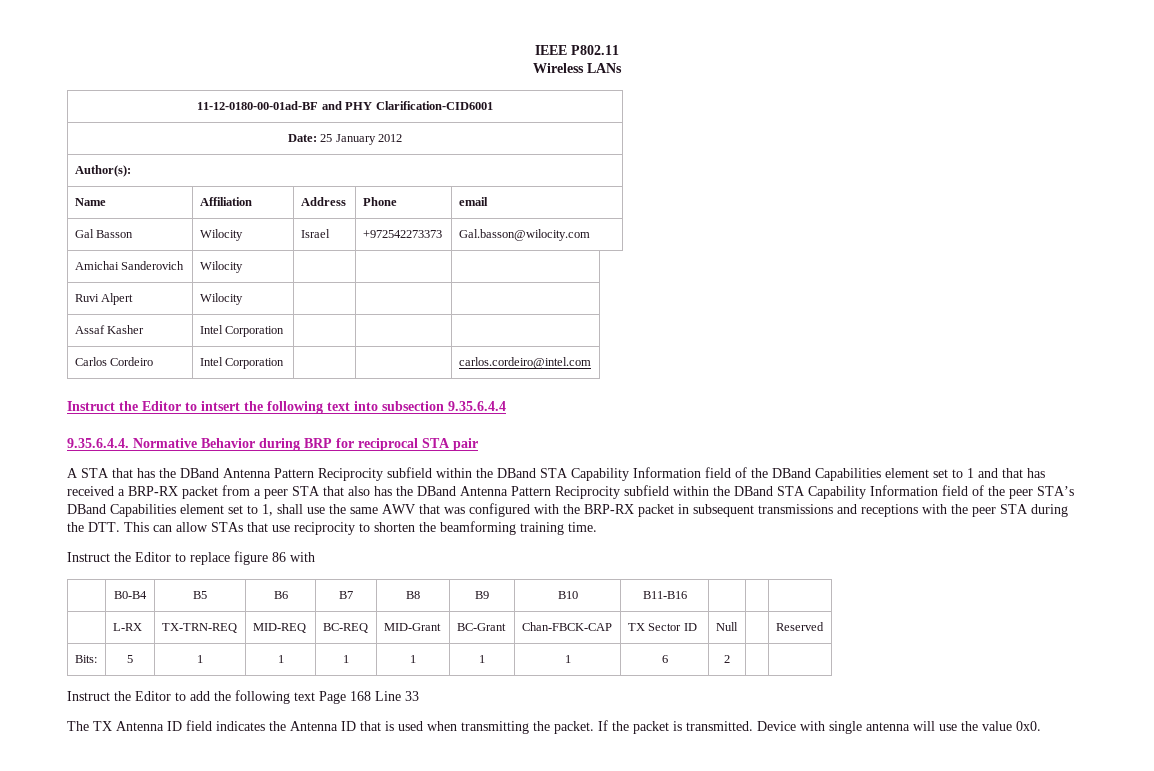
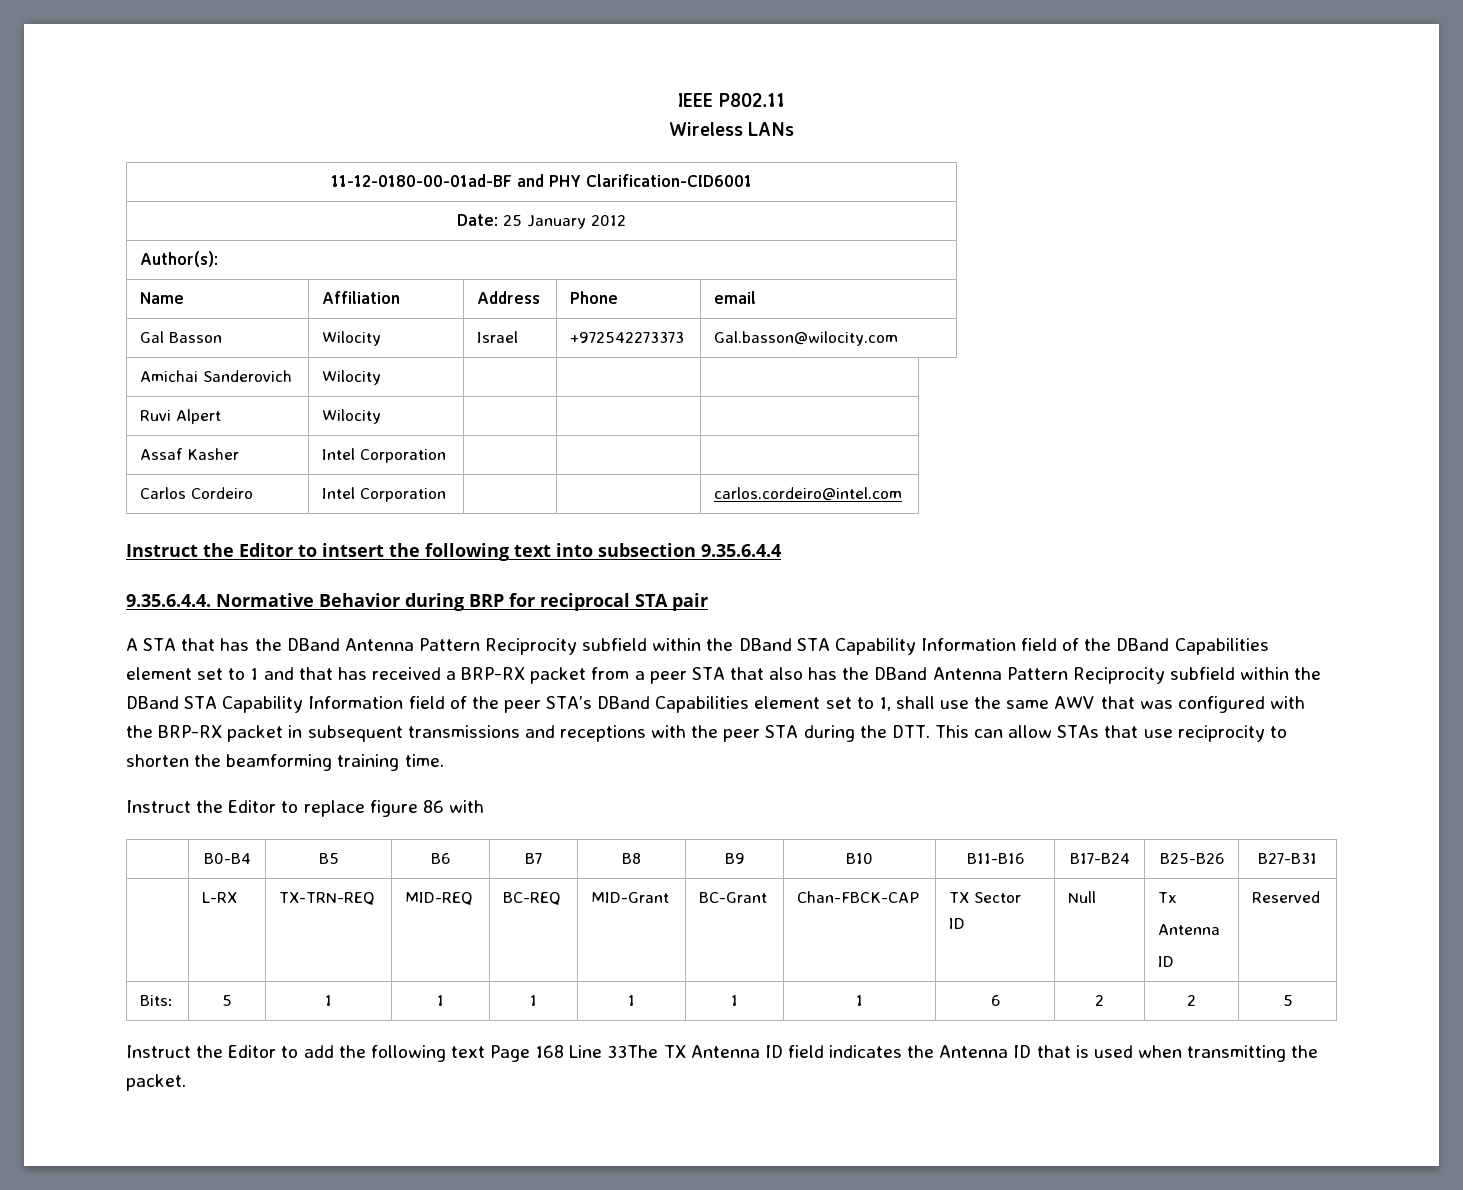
- | B0-B4 | B5 | B6 | B7 | B8 | B9 | B10 | B11-B16 | | |
+ | B0-B4 | B5 | B6 | B7 | B8 | B9 | B10 | B11-B16 | B17-B24 | B25-B26 | B27-B31
- | L-RX | TX-TRN-REQ | MID-REQ | BC-REQ | MID-Grant | BC-Grant | Chan-FBCK-CAP | TX Sector ID | Null | | Reserved
+ | L-RX | TX-TRN-REQ | MID-REQ | BC-REQ | MID-Grant | BC-Grant | Chan-FBCK-CAP | TX Sector ID | Null | Tx
+ Antenna
+ ID | Reserved
- Bits: | 5 | 1 | 1 | 1 | 1 | 1 | 1 | 6 | 2 | |
+ Bits: | 5 | 1 | 1 | 1 | 1 | 1 | 1 | 6 | 2 | 2 | 5
- Instruct the Editor to add the following text Page 168 Line 33
- The TX Antenna ID field indicates the Antenna ID that is used when transmitting the packet. If the packet is transmitted. Device with single antenna will use the value 0x0.
+ Instruct the Editor to add the following text Page 168 Line 33The TX Antenna ID field indicates the Antenna ID that is used when transmitting the packet.

